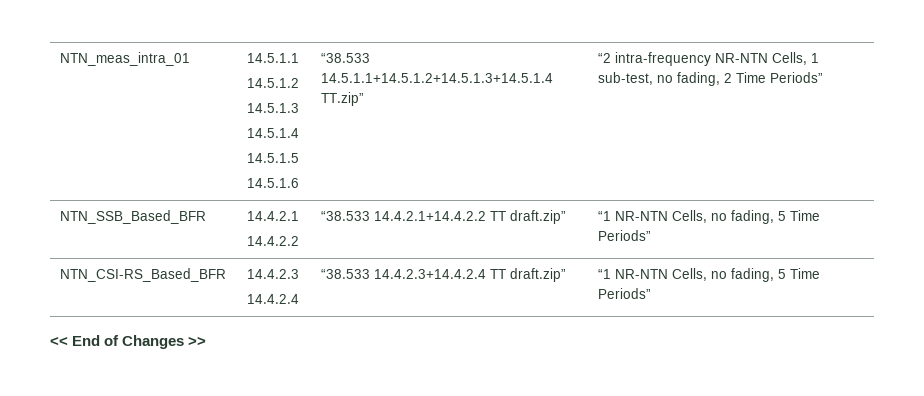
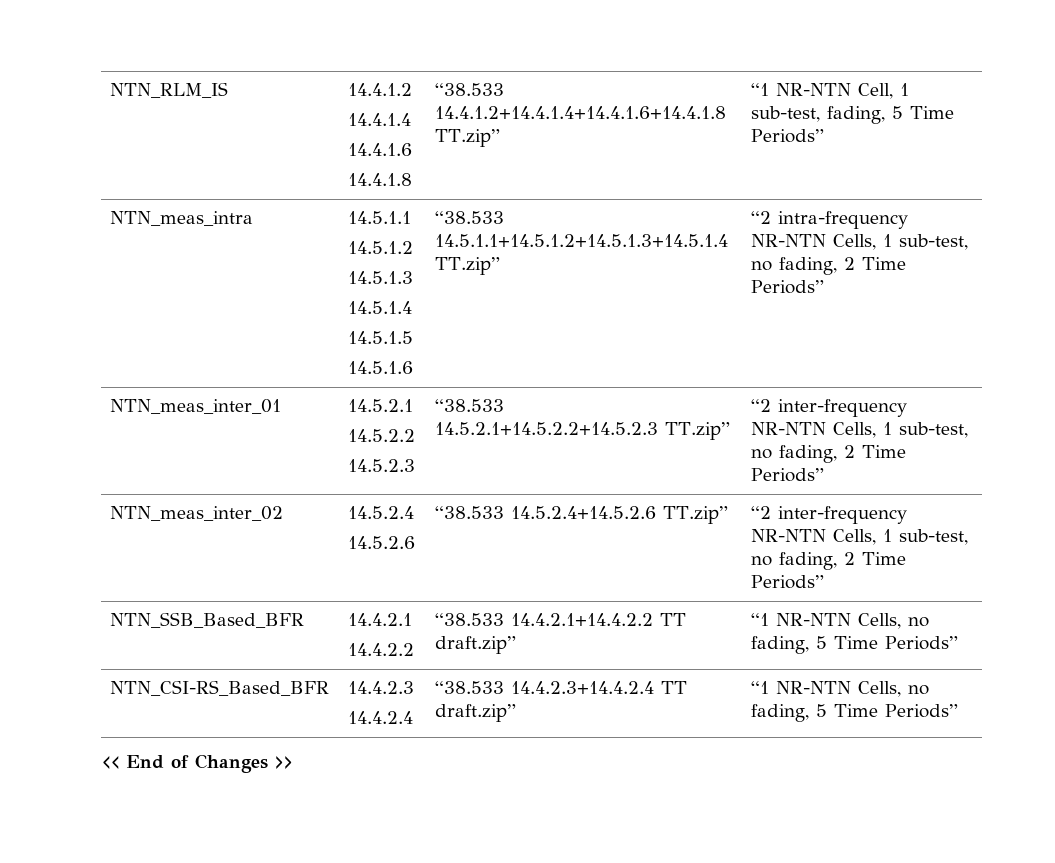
- NTN_meas_intra_01 | 14.5.1.1
+ NTN_RLM_IS | 14.4.1.2
+ 14.4.1.4
+ 14.4.1.6
+ 14.4.1.8 | “38.533 14.4.1.2+14.4.1.4+14.4.1.6+14.4.1.8 TT.zip” | “1 NR-NTN Cell, 1 sub-test, fading, 5 Time Periods”
+ NTN_meas_intra | 14.5.1.1
+ NTN_meas_inter_01 | 14.5.2.1
+ 14.5.2.2
+ 14.5.2.3 | “38.533 14.5.2.1+14.5.2.2+14.5.2.3 TT.zip” | “2 inter-frequency NR-NTN Cells, 1 sub-test, no fading, 2 Time Periods”
+ NTN_meas_inter_02 | 14.5.2.4
+ 14.5.2.6 | “38.533 14.5.2.4+14.5.2.6 TT.zip” | “2 inter-frequency NR-NTN Cells, 1 sub-test, no fading, 2 Time Periods”

